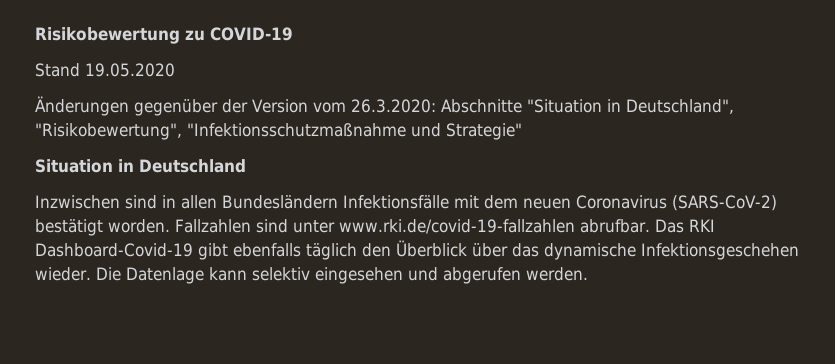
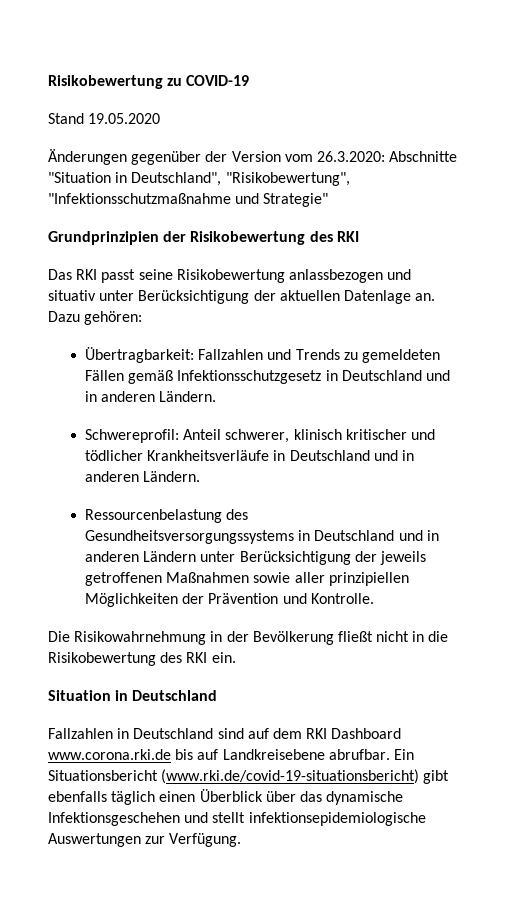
+ Grundprinzipien der Risikobewertung des RKI
+ Das RKI passt seine Risikobewertung anlassbezogen und situativ unter Berücksichtigung der aktuellen Datenlage an. Dazu gehören:
+ Übertragbarkeit: Fallzahlen und Trends zu gemeldeten Fällen gemäß Infektionsschutzgesetz in Deutschland und in anderen Ländern.
+ Schwereprofil: Anteil schwerer, klinisch kritischer und tödlicher Krankheitsverläufe in Deutschland und in anderen Ländern.
+ Ressourcenbelastung des Gesundheitsversorgungssystems in Deutschland und in anderen Ländern unter Berücksichtigung der jeweils getroffenen Maßnahmen sowie aller prinzipiellen Möglichkeiten der Prävention und Kontrolle.
+ Die Risikowahrnehmung in der Bevölkerung fließt nicht in die Risikobewertung des RKI ein.
  Situation in Deutschland
- Inzwischen sind in allen Bundesländern Infektionsfälle mit dem neuen Coronavirus (SARS-CoV-2) bestätigt worden. Fallzahlen sind unter www.rki.de/covid-19-fallzahlen abrufbar. Das RKI Dashboard-Covid-19 gibt ebenfalls täglich den Überblick über das dynamische Infektionsgeschehen wieder. Die Datenlage kann selektiv eingesehen und abgerufen werden.
+ Fallzahlen in Deutschland sind auf dem RKI Dashboard www.corona.rki.de bis auf Landkreisebene abrufbar. Ein Situationsbericht (www.rki.de/covid-19-situationsbericht) gibt ebenfalls täglich einen Überblick über das dynamische Infektionsgeschehen und stellt infektionsepidemiologische Auswertungen zur Verfügung.

